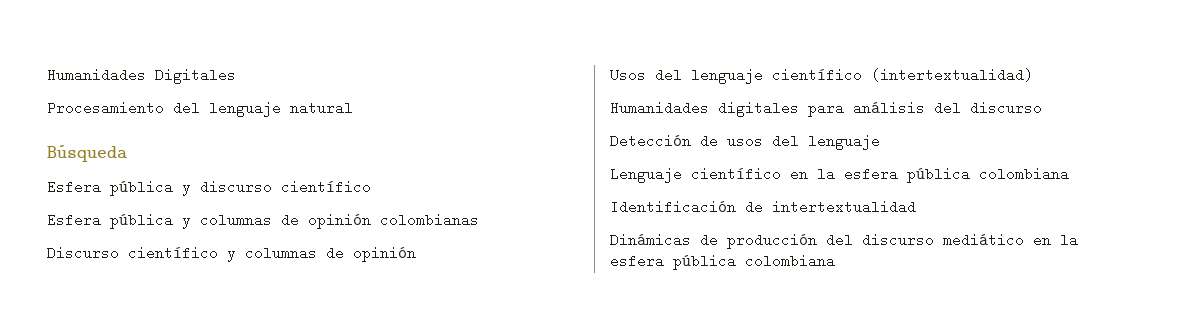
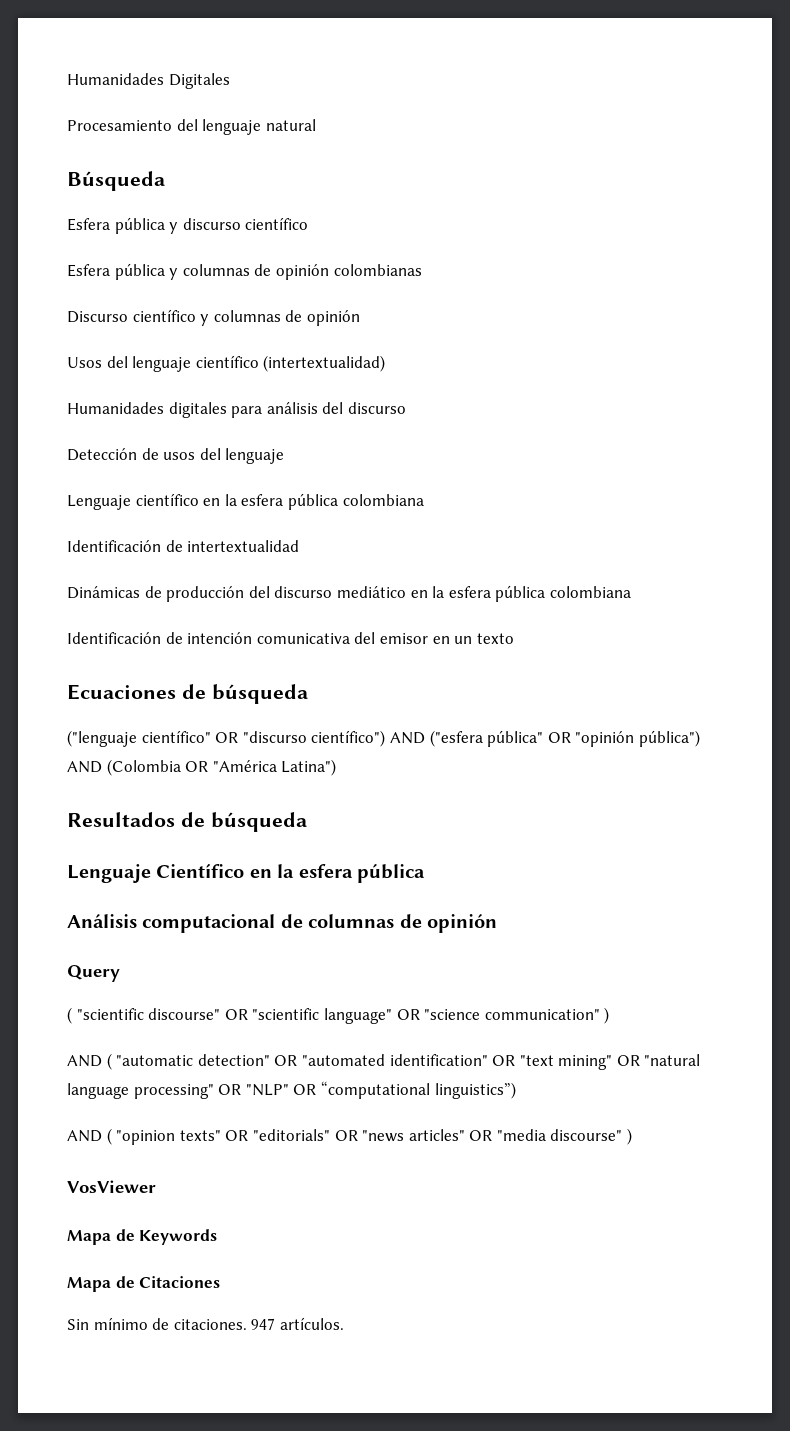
+ Identificación de intención comunicativa del emisor en un texto
+ Ecuaciones de búsqueda
+ ("lenguaje científico" OR "discurso científico") AND ("esfera pública" OR "opinión pública") AND (Colombia OR "América Latina")
+ Resultados de búsqueda
+ Lenguaje Científico en la esfera pública
+ Análisis computacional de columnas de opinión
+ Query
+ ( "scientific discourse" OR "scientific language" OR "science communication" )
+ AND ( "automatic detection" OR "automated identification" OR "text mining" OR "natural language processing" OR "NLP" OR “computational linguistics”)
+ AND ( "opinion texts" OR "editorials" OR "news articles" OR "media discourse" )
+ VosViewer
+ Mapa de Keywords
+ Mapa de Citaciones
+ Sin mínimo de citaciones. 947 artículos.

